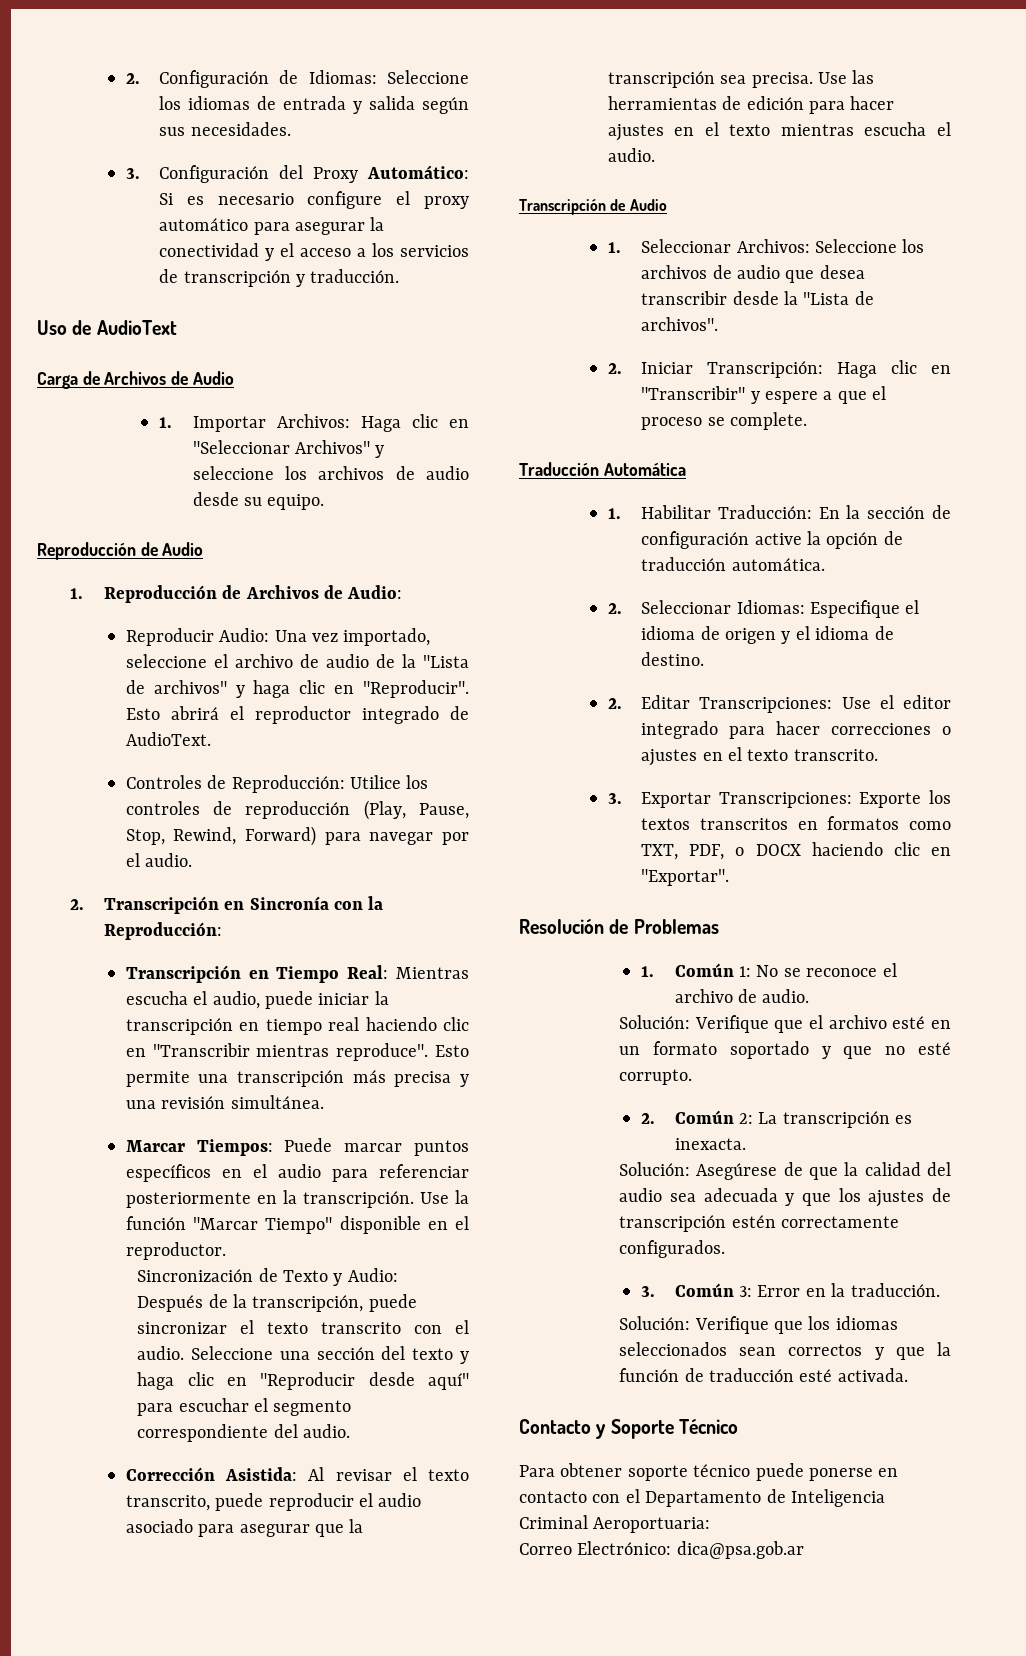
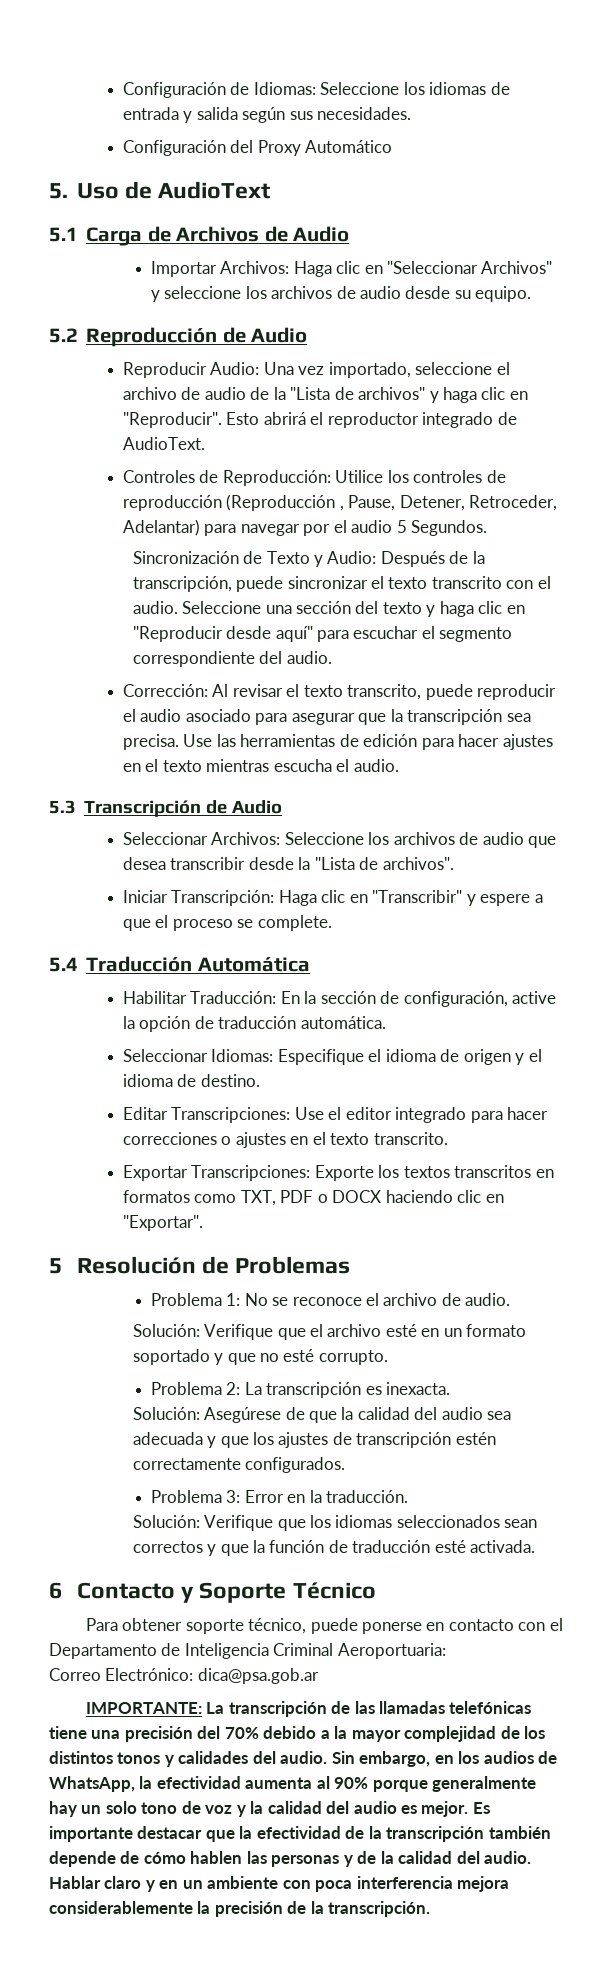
- 2. Configuración de Idiomas: Seleccione los idiomas de entrada y salida según sus necesidades.
+ Configuración de Idiomas: Seleccione los idiomas de entrada y salida según sus necesidades.
- 3. Configuración del Proxy Automático: Si es necesario configure el proxy automático para asegurar la conectividad y el acceso a los servicios de transcripción y traducción.
- Uso de AudioText
+ Configuración del Proxy Automático
+ 5. Uso de AudioText
- Carga de Archivos de Audio
+ 5.1 Carga de Archivos de Audio
- 1. Importar Archivos: Haga clic en "Seleccionar Archivos" y seleccione los archivos de audio desde su equipo.
+ Importar Archivos: Haga clic en "Seleccionar Archivos" y seleccione los archivos de audio desde su equipo.
- Reproducción de Audio
+ 5.2 Reproducción de Audio
- 1. Reproducción de Archivos de Audio:
- Controles de Reproducción: Utilice los controles de reproducción (Play, Pause, Stop, Rewind, Forward) para navegar por el audio.
- 2. Transcripción en Sincronía con la Reproducción:
- Transcripción en Tiempo Real: Mientras escucha el audio, puede iniciar la transcripción en tiempo real haciendo clic en "Transcribir mientras reproduce". Esto permite una transcripción más precisa y una revisión simultánea.
- Marcar Tiempos: Puede marcar puntos específicos en el audio para referenciar posteriormente en la transcripción. Use la función "Marcar Tiempo" disponible en el reproductor.
+ Controles de Reproducción: Utilice los controles de reproducción (Reproducción , Pause, Detener, Retroceder, Adelantar) para navegar por el audio 5 Segundos.
- Corrección Asistida: Al revisar el texto transcrito, puede reproducir el audio asociado para asegurar que la transcripción sea precisa.
+ Corrección: Al revisar el texto transcrito, puede reproducir el audio asociado para asegurar que la transcripción sea precisa.
- Transcripción de Audio
+ 5.3 Transcripción de Audio
- 1. Seleccionar Archivos: Seleccione los archivos de audio que desea transcribir desde la "Lista de archivos".
+ Seleccionar Archivos: Seleccione los archivos de audio que desea transcribir desde la "Lista de archivos".
- 2. Iniciar Transcripción: Haga clic en "Transcribir" y espere a que el proceso se complete.
+ Iniciar Transcripción: Haga clic en "Transcribir" y espere a que el proceso se complete.
- Traducción Automática
+ 5.4 Traducción Automática
- 1. Habilitar Traducción: En la sección de configuración active la opción de traducción automática.
+ Habilitar Traducción: En la sección de configuración, active la opción de traducción automática.
- 2. Seleccionar Idiomas: Especifique el idioma de origen y el idioma de destino.
+ Seleccionar Idiomas: Especifique el idioma de origen y el idioma de destino.
- 2. Editar Transcripciones: Use el editor integrado para hacer correcciones o ajustes en el texto transcrito.
+ Editar Transcripciones: Use el editor integrado para hacer correcciones o ajustes en el texto transcrito.
- 3. Exportar Transcripciones: Exporte los textos transcritos en formatos como TXT, PDF, o DOCX haciendo clic en "Exportar".
+ Exportar Transcripciones: Exporte los textos transcritos en formatos como TXT, PDF o DOCX haciendo clic en "Exportar".
- Resolución de Problemas
+ 5 Resolución de Problemas
- 1. Común 1: No se reconoce el archivo de audio.
+ Problema 1: No se reconoce el archivo de audio.
- 2. Común 2: La transcripción es inexacta.
+ Problema 2: La transcripción es inexacta.
- 3. Común 3: Error en la traducción.
+ Problema 3: Error en la traducción.
- Contacto y Soporte Técnico
+ 6 Contacto y Soporte Técnico
- Para obtener soporte técnico puede ponerse en contacto con el Departamento de Inteligencia Criminal Aeroportuaria:
+ Para obtener soporte técnico, puede ponerse en contacto con el Departamento de Inteligencia Criminal Aeroportuaria:
+ IMPORTANTE: La transcripción de las llamadas telefónicas tiene una precisión del 70% debido a la mayor complejidad de los distintos tonos y calidades del audio. Sin embargo, en los audios de WhatsApp, la efectividad aumenta al 90% porque generalmente hay un solo tono de voz y la calidad del audio es mejor. Es importante destacar que la efectividad de la transcripción también depende de cómo hablen las personas y de la calidad del audio. Hablar claro y en un ambiente con poca interferencia mejora considerablemente la precisión de la transcripción.

